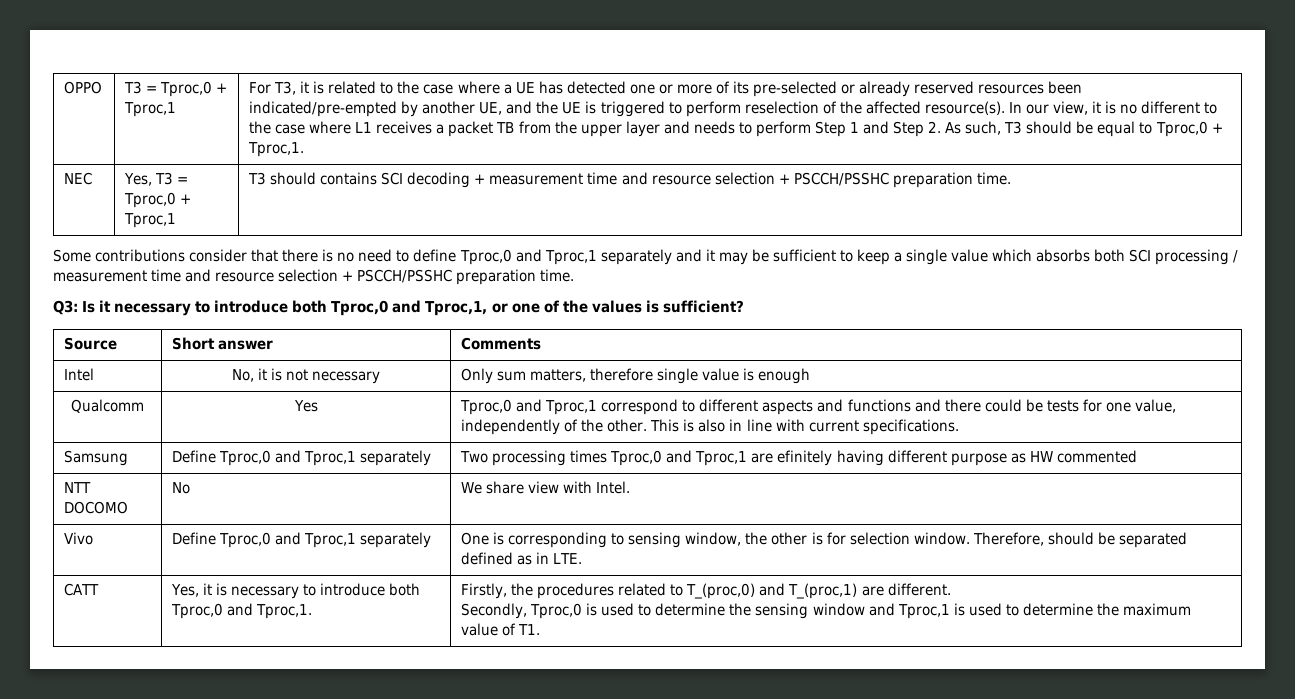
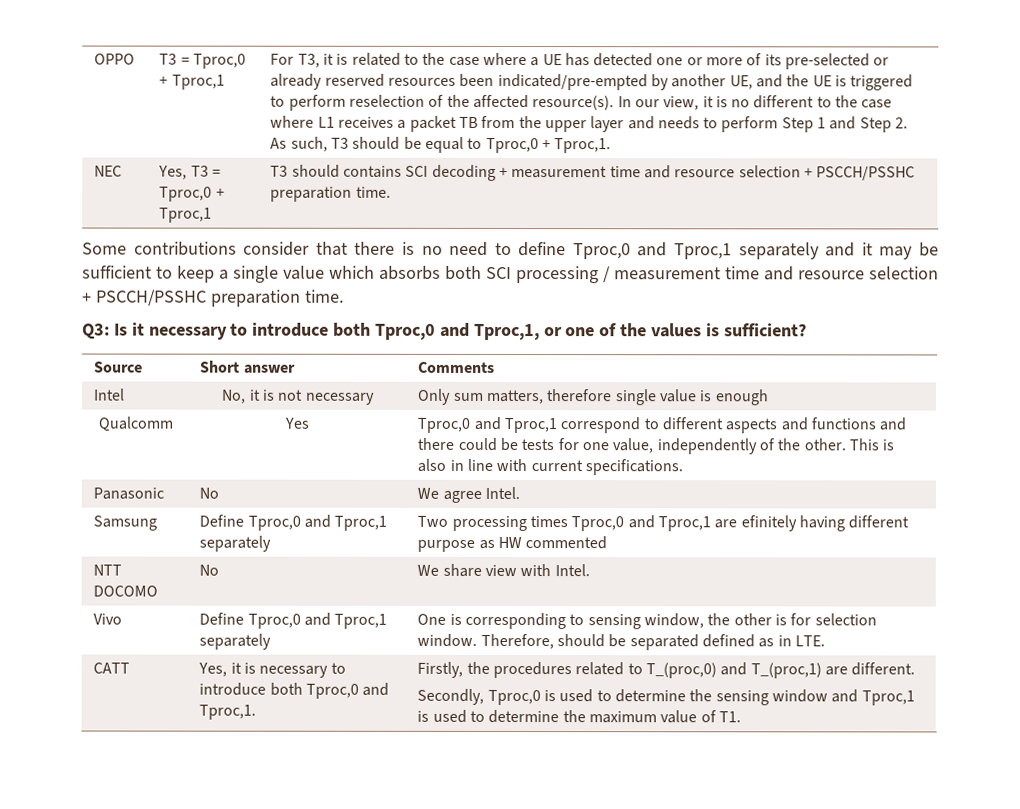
+ Panasonic | No | We agree Intel.

